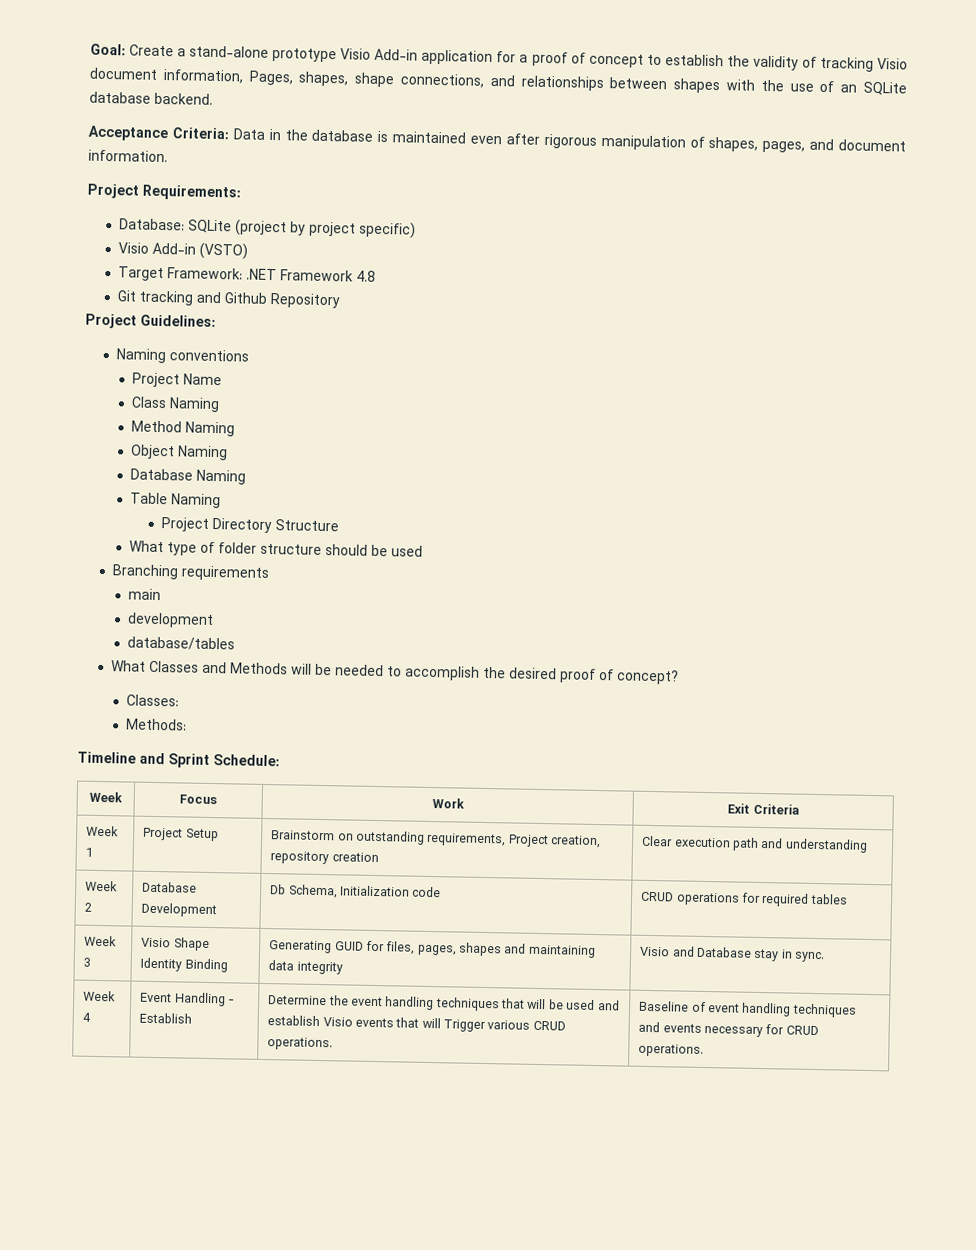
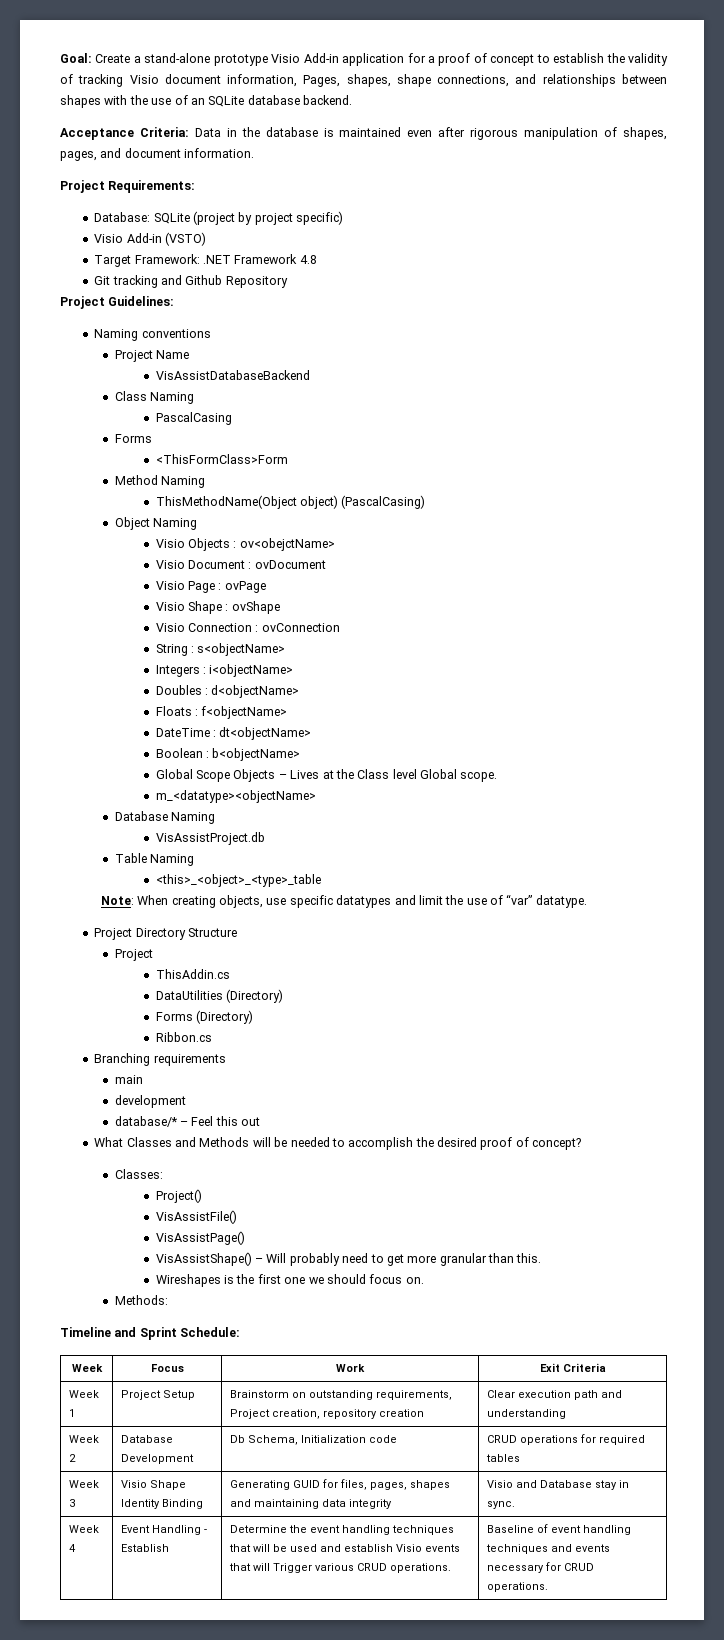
+ VisAssistDatabaseBackend
+ PascalCasing
+ Forms
+ <ThisFormClass>Form
+ ThisMethodName(Object object) (PascalCasing)
+ Visio Objects : ov<obejctName>
+ Visio Document : ovDocument
+ Visio Page : ovPage
+ Visio Shape : ovShape
+ Visio Connection : ovConnection
+ String : s<objectName>
+ Integers : i<objectName>
+ Doubles : d<objectName>
+ Floats : f<objectName>
+ DateTime : dt<objectName>
+ Boolean : b<objectName>
+ Global Scope Objects – Lives at the Class level Global scope.
+ m_<datatype><objectName>
+ VisAssistProject.db
+ <this>_<object>_<type>_table
+ Note: When creating objects, use specific datatypes and limit the use of “var” datatype.
  Project Directory Structure
- What type of folder structure should be used
+ Project
+ ThisAddin.cs
+ DataUtilities (Directory)
+ Forms (Directory)
+ Ribbon.cs
- database/tables
+ database/* – Feel this out
+ Project()
+ VisAssistFile()
+ VisAssistPage()
+ VisAssistShape() – Will probably need to get more granular than this.
+ Wireshapes is the first one we should focus on.

